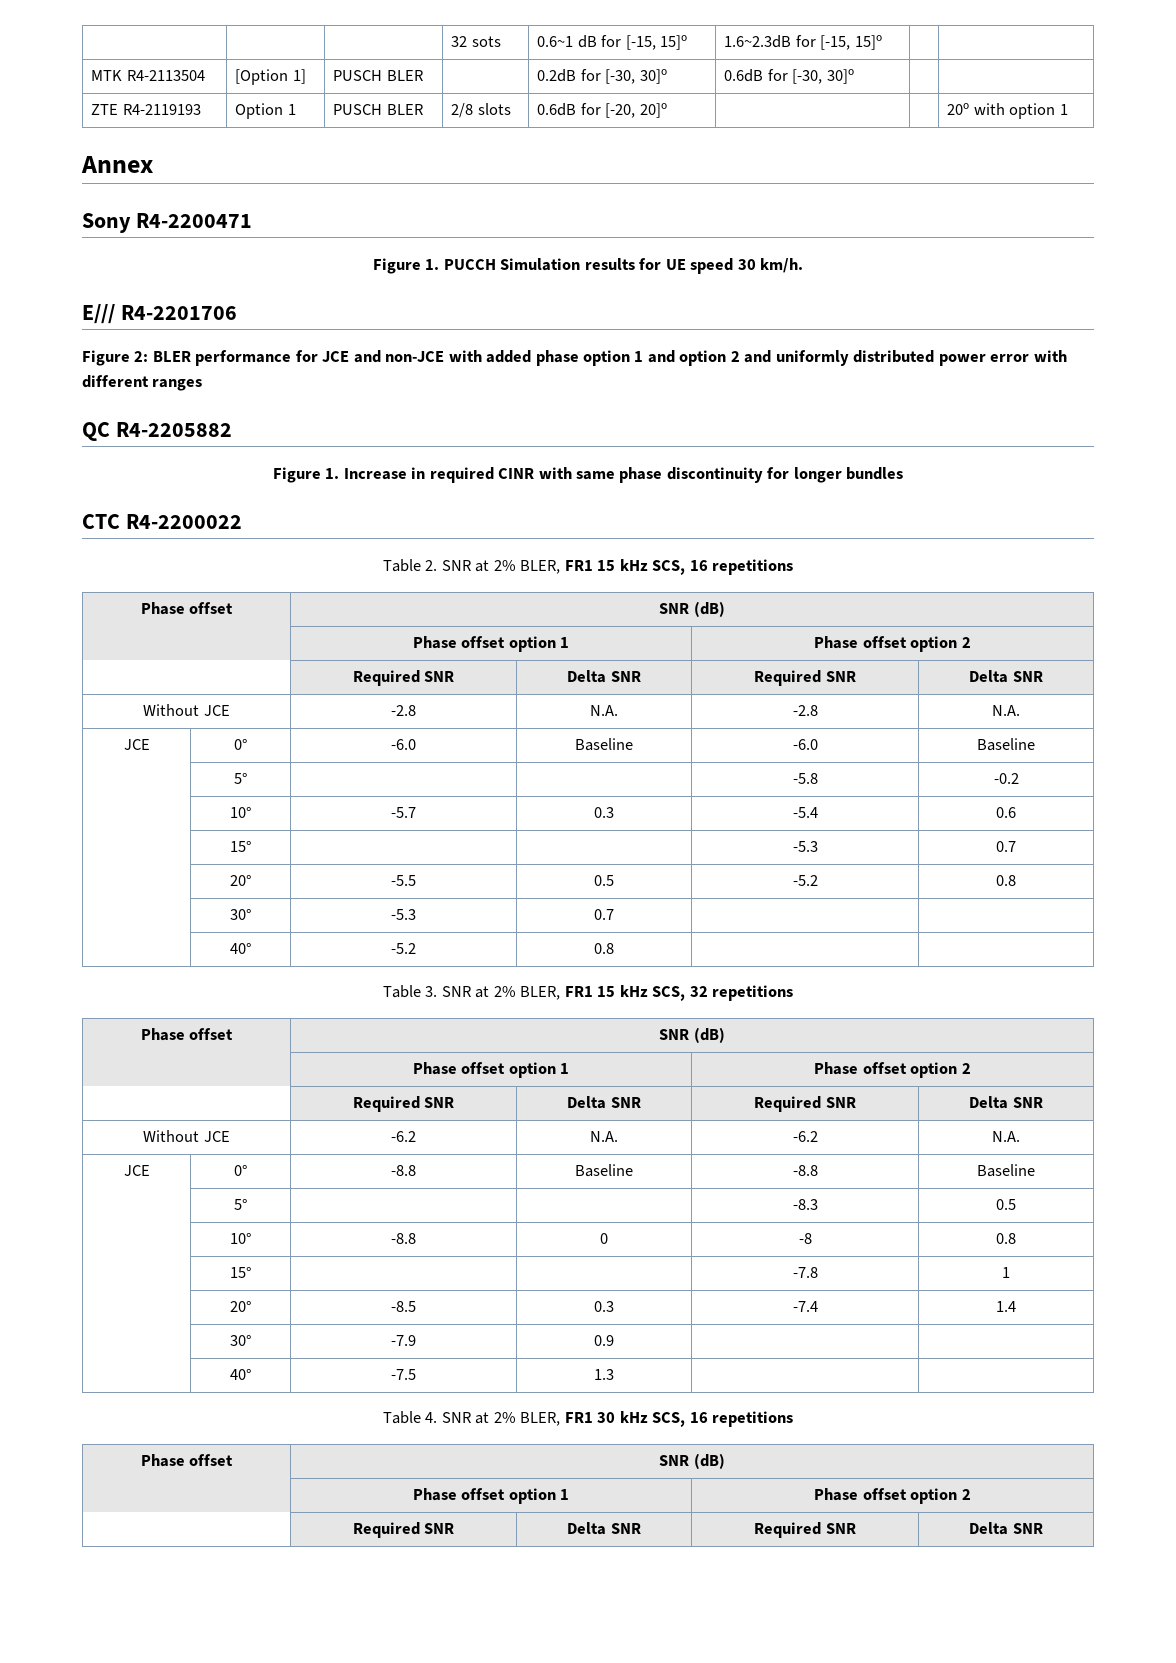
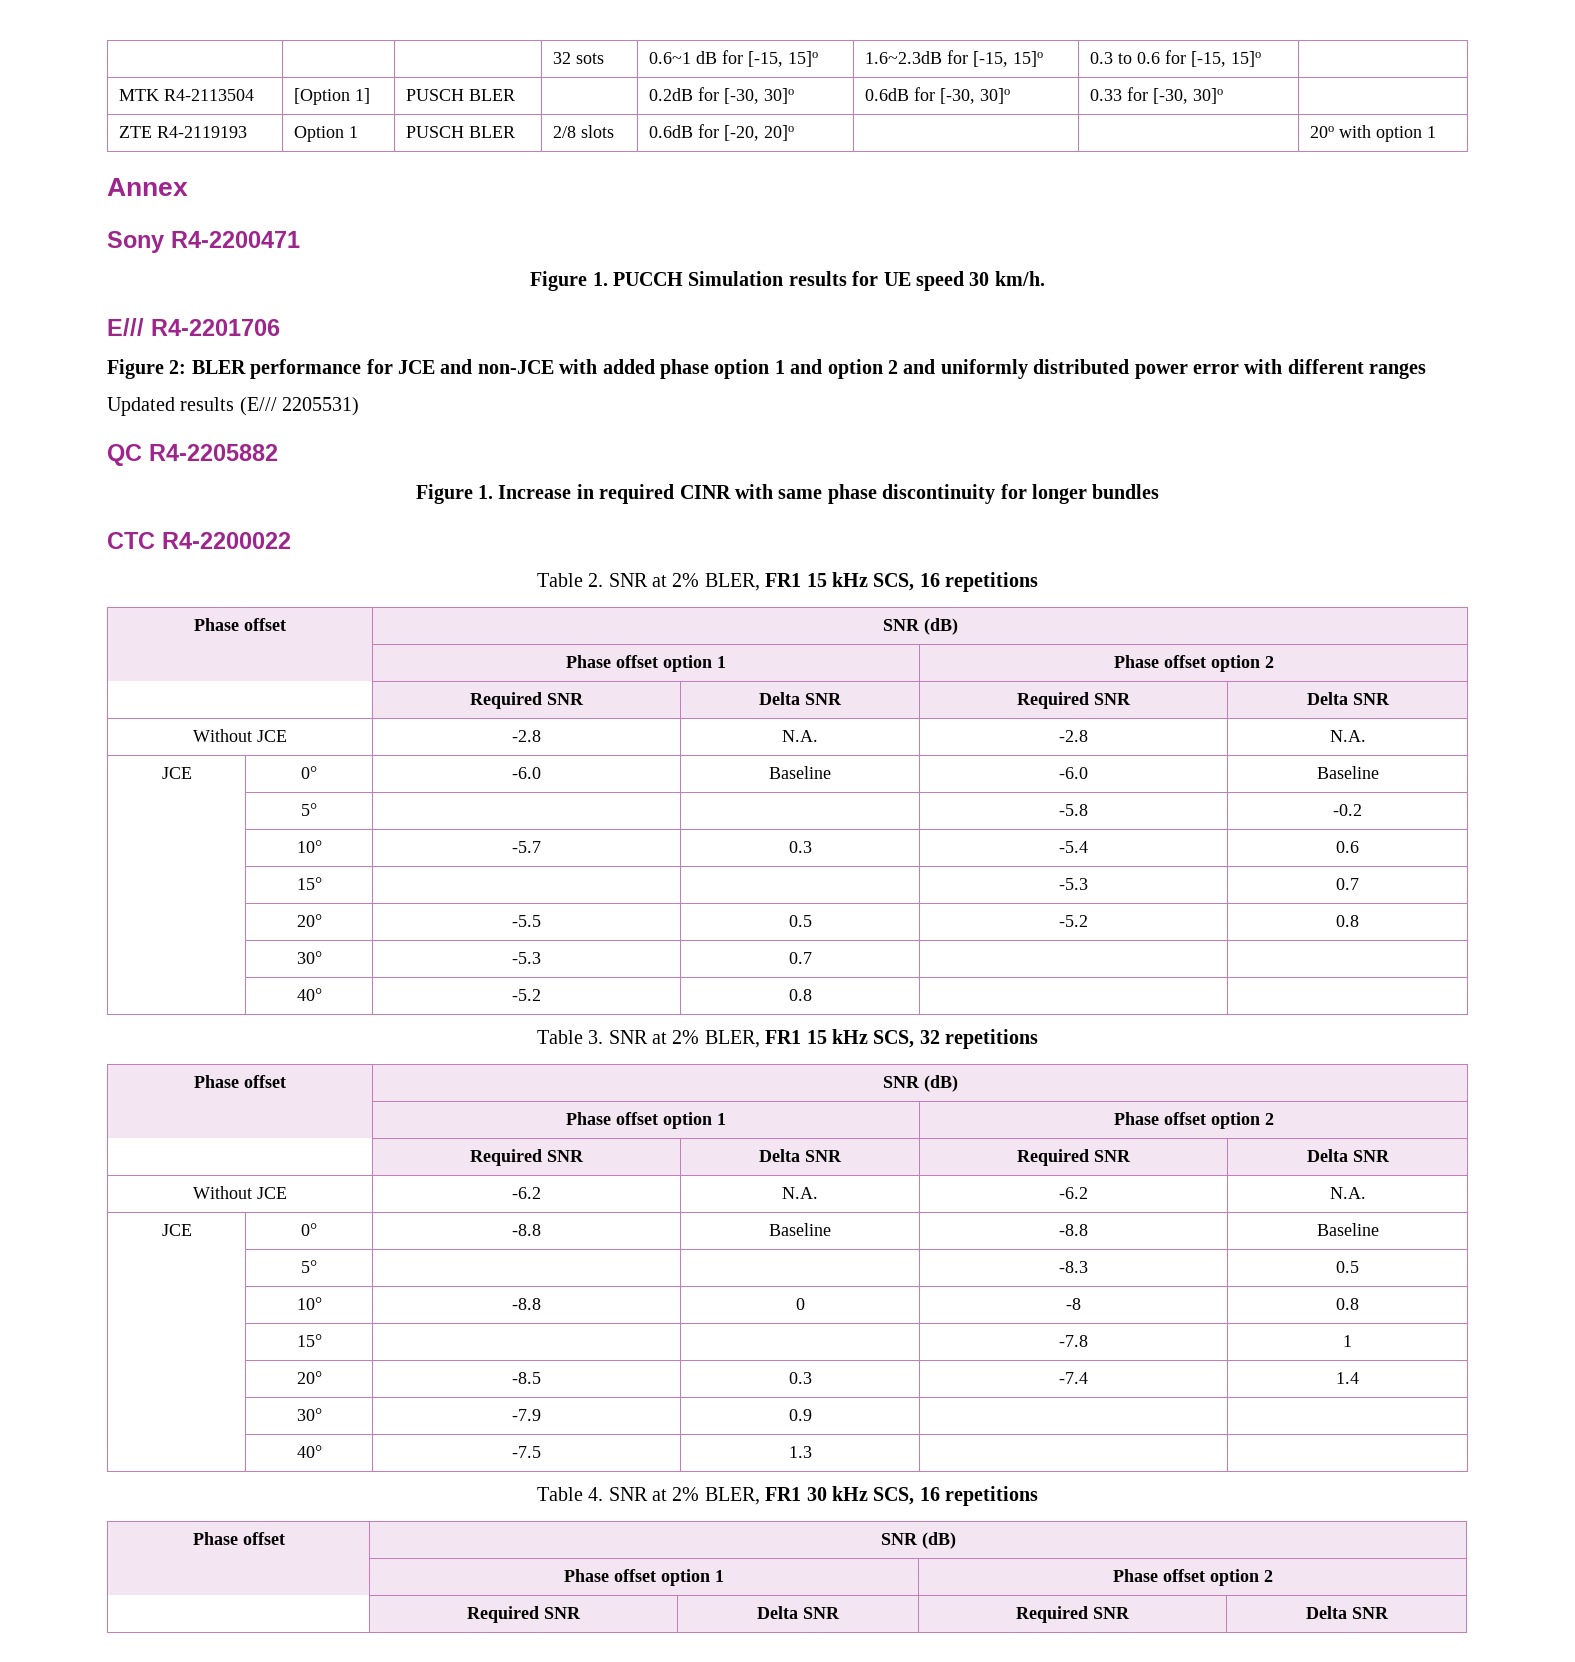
- | | | 32 sots | 0.6~1 dB for [-15, 15]o | 1.6~2.3dB for [-15, 15]o | |
+ | | | 32 sots | 0.6~1 dB for [-15, 15]o | 1.6~2.3dB for [-15, 15]o | 0.3 to 0.6 for [-15, 15]o |
- MTK R4-2113504 | [Option 1] | PUSCH BLER | | 0.2dB for [-30, 30]o | 0.6dB for [-30, 30]o | |
+ MTK R4-2113504 | [Option 1] | PUSCH BLER | | 0.2dB for [-30, 30]o | 0.6dB for [-30, 30]o | 0.33 for [-30, 30]o |
+ Updated results (E/// 2205531)

